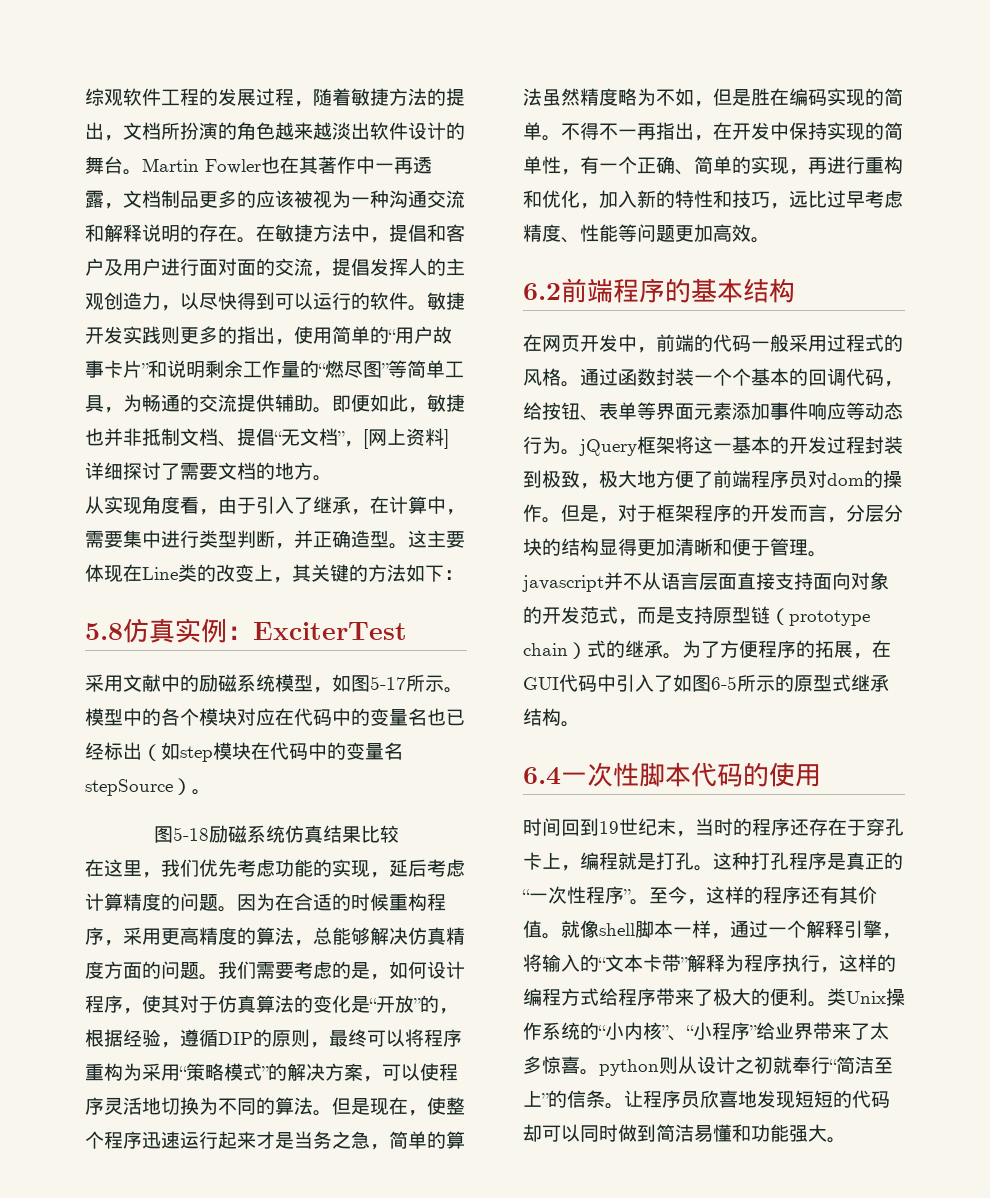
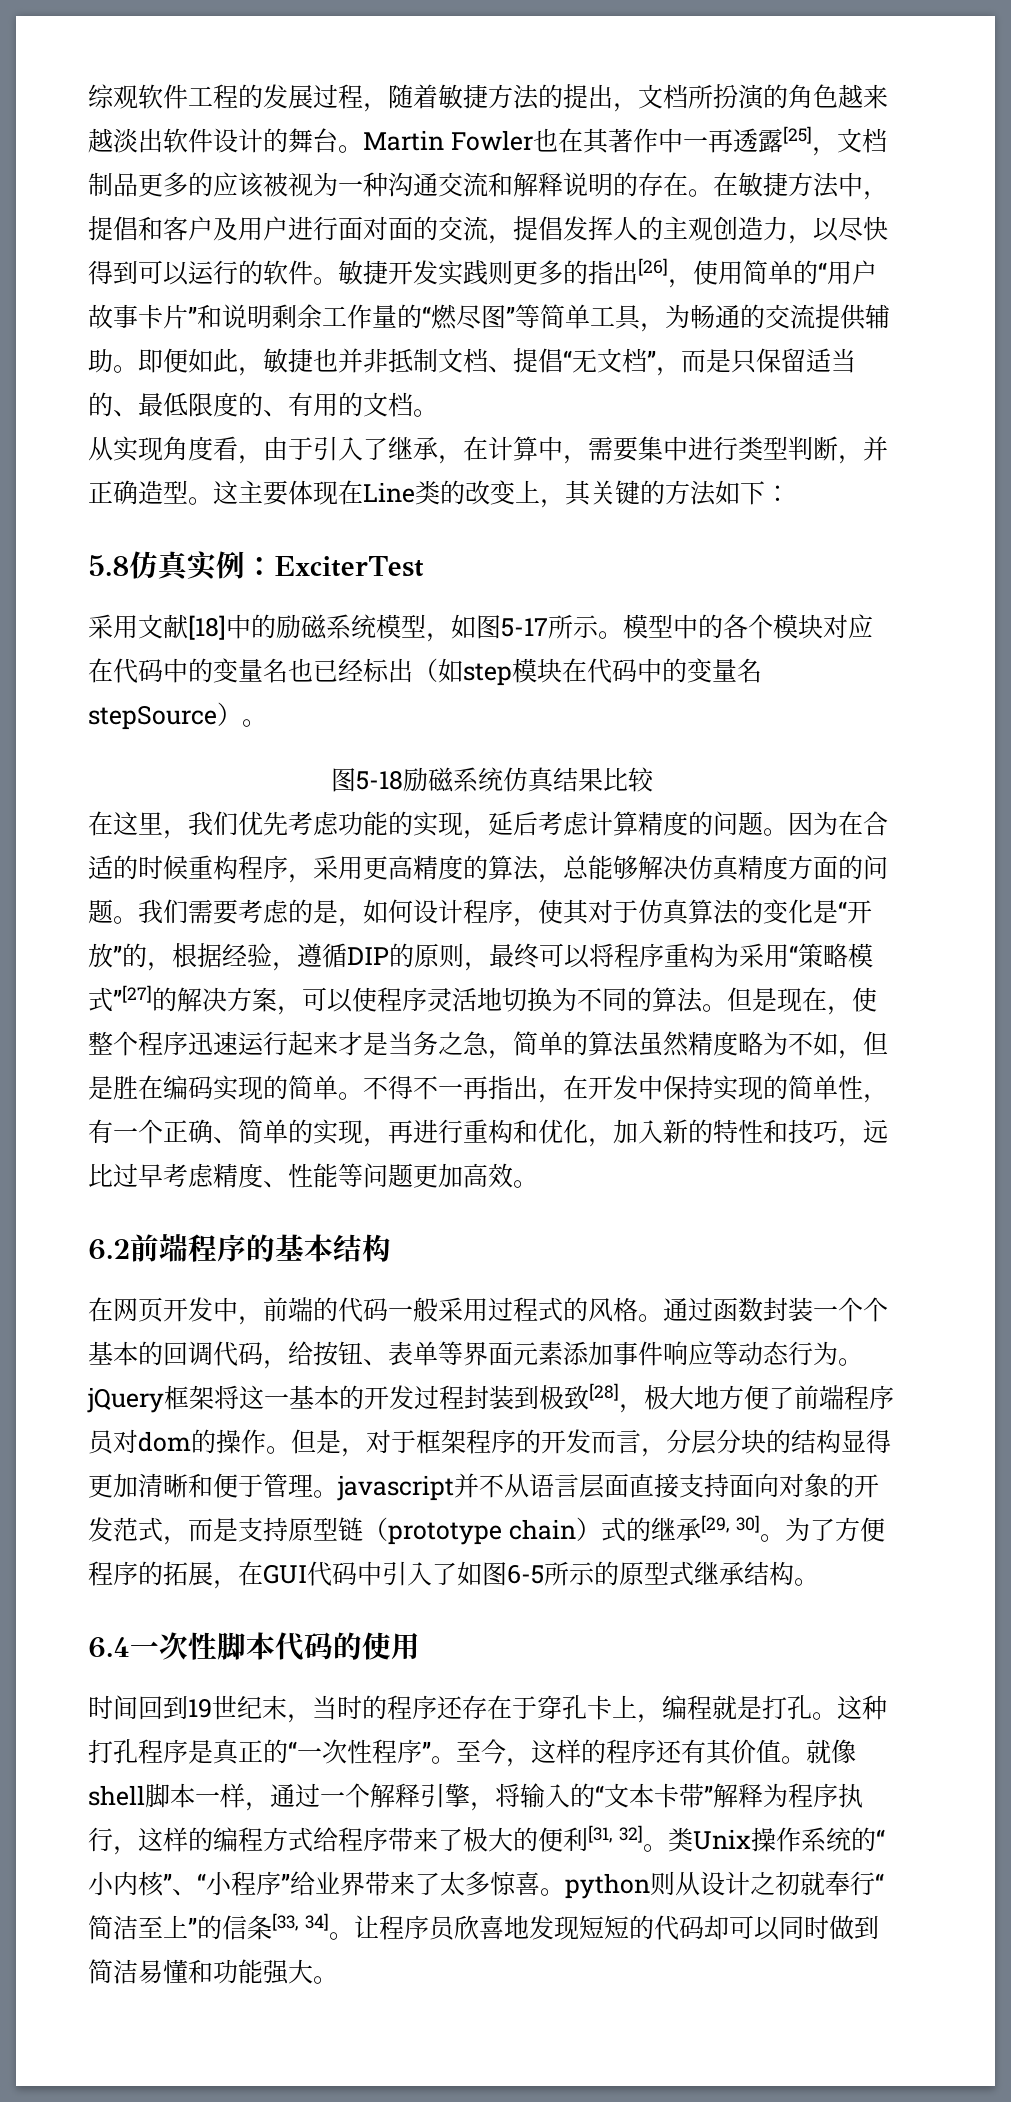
- Martin Fowler也在其著作中一再透露，文档制品更多的应该被视为一种沟通交流和解释说明的存在。
+ Martin Fowler也在其著作中一再透露[25]，文档制品更多的应该被视为一种沟通交流和解释说明的存在。
- 敏捷开发实践则更多的指出，使用简单的“用户故事卡片”和说明剩余工作量的“燃尽图”等简单工具，为畅通的交流提供辅助。
+ 敏捷开发实践则更多的指出[26]，使用简单的“用户故事卡片”和说明剩余工作量的“燃尽图”等简单工具，为畅通的交流提供辅助。
- 即便如此，敏捷也并非抵制文档、提倡“无文档”，[网上资料]详细探讨了需要文档的地方。
+ 即便如此，敏捷也并非抵制文档、提倡“无文档”，而是只保留适当的、最低限度的、有用的文档。
- 采用文献中的励磁系统模型，如图5-17所示。
+ 采用文献[18]中的励磁系统模型，如图5-17所示。
- 我们需要考虑的是，如何设计程序，使其对于仿真算法的变化是“开放”的，根据经验，遵循DIP的原则，最终可以将程序重构为采用“策略模式”的解决方案，可以使程序灵活地切换为不同的算法。
+ 我们需要考虑的是，如何设计程序，使其对于仿真算法的变化是“开放”的，根据经验，遵循DIP的原则，最终可以将程序重构为采用“策略模式”[27]的解决方案，可以使程序灵活地切换为不同的算法。
- 通过函数封装一个个基本的回调代码，给按钮、表单等界面元素添加事件响应等动态行为。jQuery框架将这一基本的开发过程封装到极致，极大地方便了前端程序员对dom的操作。
+ 通过函数封装一个个基本的回调代码，给按钮、表单等界面元素添加事件响应等动态行为。jQuery框架将这一基本的开发过程封装到极致[28]，极大地方便了前端程序员对dom的操作。
- 但是，对于框架程序的开发而言，分层分块的结构显得更加清晰和便于管理。javascript并不从语言层面直接支持面向对象的开发范式，而是支持原型链（prototype chain）式的继承。
+ 但是，对于框架程序的开发而言，分层分块的结构显得更加清晰和便于管理。javascript并不从语言层面直接支持面向对象的开发范式，而是支持原型链（prototype chain）式的继承[29, 30]。
- 就像shell脚本一样，通过一个解释引擎，将输入的“文本卡带”解释为程序执行，这样的编程方式给程序带来了极大的便利。
+ 就像shell脚本一样，通过一个解释引擎，将输入的“文本卡带”解释为程序执行，这样的编程方式给程序带来了极大的便利[31, 32]。
- 类Unix操作系统的“小内核”、“小程序”给业界带来了太多惊喜。python则从设计之初就奉行“简洁至上”的信条。
+ 类Unix操作系统的“小内核”、“小程序”给业界带来了太多惊喜。python则从设计之初就奉行“简洁至上”的信条[33, 34]。

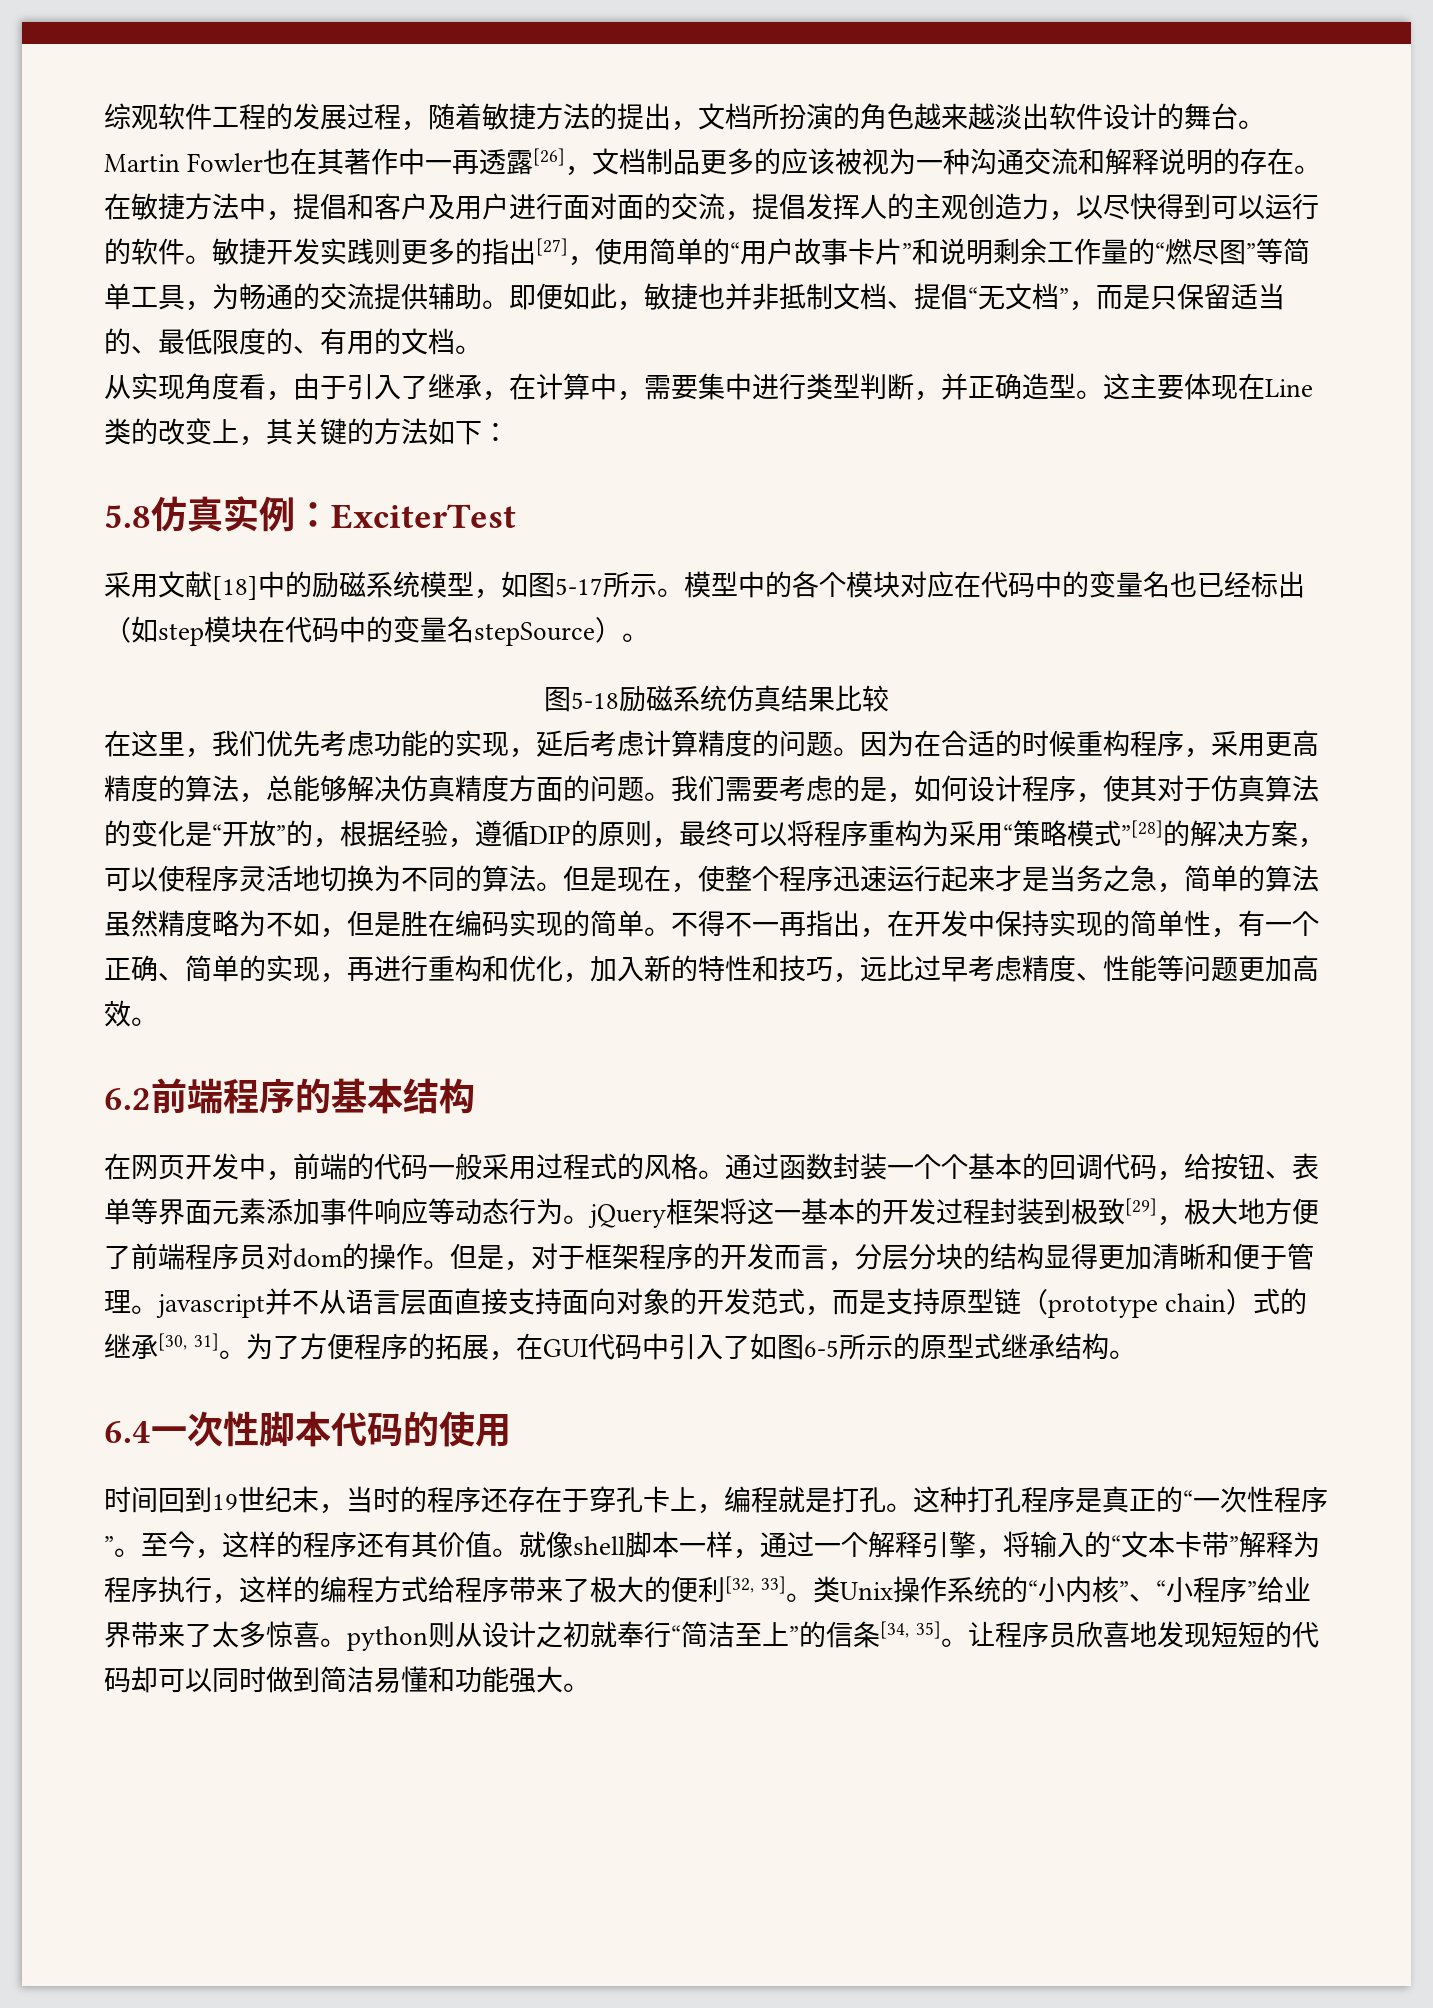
- Martin Fowler也在其著作中一再透露[25]，文档制品更多的应该被视为一种沟通交流和解释说明的存在。
+ Martin Fowler也在其著作中一再透露[26]，文档制品更多的应该被视为一种沟通交流和解释说明的存在。
- 敏捷开发实践则更多的指出[26]，使用简单的“用户故事卡片”和说明剩余工作量的“燃尽图”等简单工具，为畅通的交流提供辅助。
+ 敏捷开发实践则更多的指出[27]，使用简单的“用户故事卡片”和说明剩余工作量的“燃尽图”等简单工具，为畅通的交流提供辅助。
- 我们需要考虑的是，如何设计程序，使其对于仿真算法的变化是“开放”的，根据经验，遵循DIP的原则，最终可以将程序重构为采用“策略模式”[27]的解决方案，可以使程序灵活地切换为不同的算法。
+ 我们需要考虑的是，如何设计程序，使其对于仿真算法的变化是“开放”的，根据经验，遵循DIP的原则，最终可以将程序重构为采用“策略模式”[28]的解决方案，可以使程序灵活地切换为不同的算法。
- 通过函数封装一个个基本的回调代码，给按钮、表单等界面元素添加事件响应等动态行为。jQuery框架将这一基本的开发过程封装到极致[28]，极大地方便了前端程序员对dom的操作。
+ 通过函数封装一个个基本的回调代码，给按钮、表单等界面元素添加事件响应等动态行为。jQuery框架将这一基本的开发过程封装到极致[29]，极大地方便了前端程序员对dom的操作。
- 但是，对于框架程序的开发而言，分层分块的结构显得更加清晰和便于管理。javascript并不从语言层面直接支持面向对象的开发范式，而是支持原型链（prototype chain）式的继承[29, 30]。
+ 但是，对于框架程序的开发而言，分层分块的结构显得更加清晰和便于管理。javascript并不从语言层面直接支持面向对象的开发范式，而是支持原型链（prototype chain）式的继承[30, 31]。
- 就像shell脚本一样，通过一个解释引擎，将输入的“文本卡带”解释为程序执行，这样的编程方式给程序带来了极大的便利[31, 32]。
+ 就像shell脚本一样，通过一个解释引擎，将输入的“文本卡带”解释为程序执行，这样的编程方式给程序带来了极大的便利[32, 33]。
- 类Unix操作系统的“小内核”、“小程序”给业界带来了太多惊喜。python则从设计之初就奉行“简洁至上”的信条[33, 34]。
+ 类Unix操作系统的“小内核”、“小程序”给业界带来了太多惊喜。python则从设计之初就奉行“简洁至上”的信条[34, 35]。

